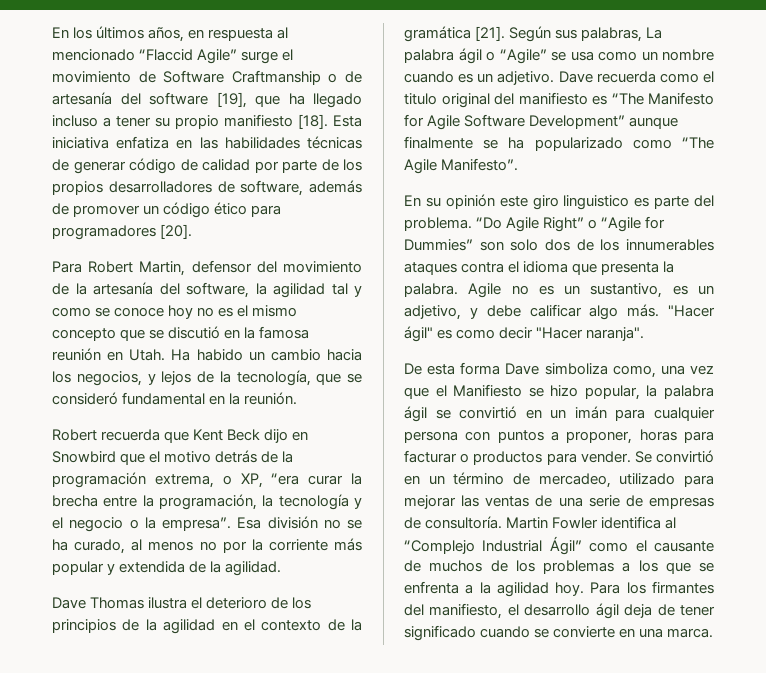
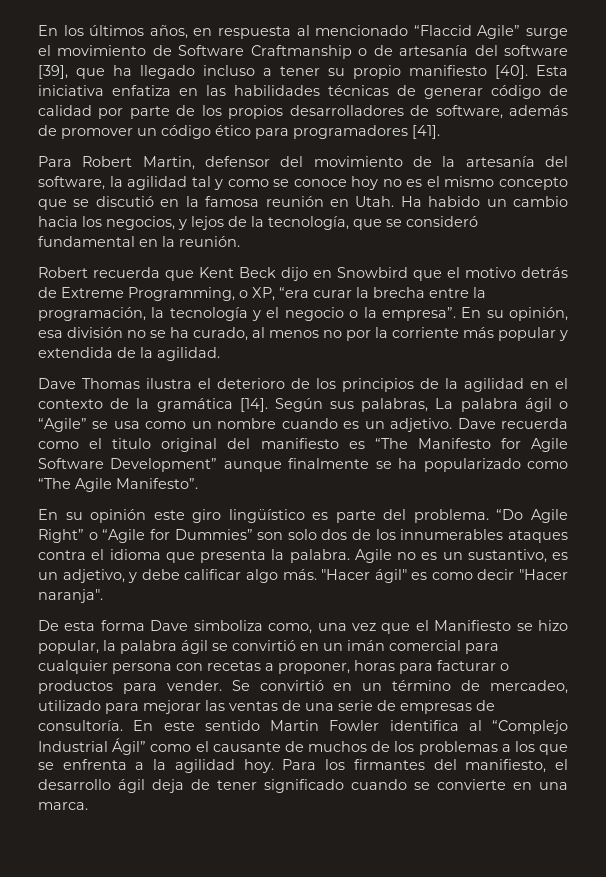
- En los últimos años, en respuesta al mencionado “Flaccid Agile” surge el movimiento de Software Craftmanship o de artesanía del software [19], que ha llegado incluso a tener su propio manifiesto [18].
+ En los últimos años, en respuesta al mencionado “Flaccid Agile” surge el movimiento de Software Craftmanship o de artesanía del software [39], que ha llegado incluso a tener su propio manifiesto [40].
- Esta iniciativa enfatiza en las habilidades técnicas de generar código de calidad por parte de los propios desarrolladores de software, además de promover un código ético para programadores [20].
+ Esta iniciativa enfatiza en las habilidades técnicas de generar código de calidad por parte de los propios desarrolladores de software, además de promover un código ético para programadores [41].
- Robert recuerda que Kent Beck dijo en Snowbird que el motivo detrás de la programación extrema, o XP, “era curar la brecha entre la programación, la tecnología y el negocio o la empresa”.
+ Robert recuerda que Kent Beck dijo en Snowbird que el motivo detrás de Extreme Programming, o XP, “era curar la brecha entre la programación, la tecnología y el negocio o la empresa”.
- Esa división no se ha curado, al menos no por la corriente más popular y extendida de la agilidad.
+ En su opinión, esa división no se ha curado, al menos no por la corriente más popular y extendida de la agilidad.
- Dave Thomas ilustra el deterioro de los principios de la agilidad en el contexto de la gramática [21].
+ Dave Thomas ilustra el deterioro de los principios de la agilidad en el contexto de la gramática [14].
- En su opinión este giro linguistico es parte del problema.
+ En su opinión este giro lingüístico es parte del problema.
- De esta forma Dave simboliza como, una vez que el Manifiesto se hizo popular, la palabra ágil se convirtió en un imán para cualquier persona con puntos a proponer, horas para facturar o productos para vender.
+ De esta forma Dave simboliza como, una vez que el Manifiesto se hizo popular, la palabra ágil se convirtió en un imán comercial para cualquier persona con recetas a proponer, horas para facturar o productos para vender.
- Martin Fowler identifica al “Complejo Industrial Ágil” como el causante de muchos de los problemas a los que se enfrenta a la agilidad hoy.
+ En este sentido Martin Fowler identifica al “Complejo Industrial Ágil” como el causante de muchos de los problemas a los que se enfrenta a la agilidad hoy.

